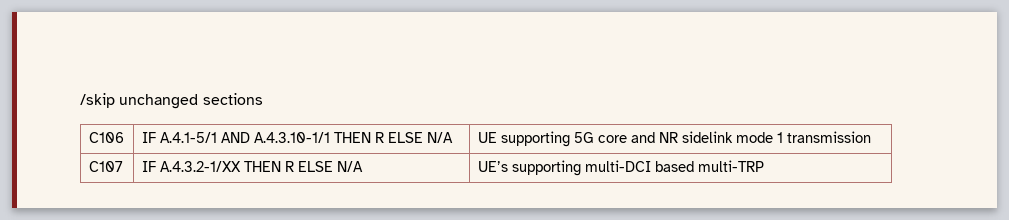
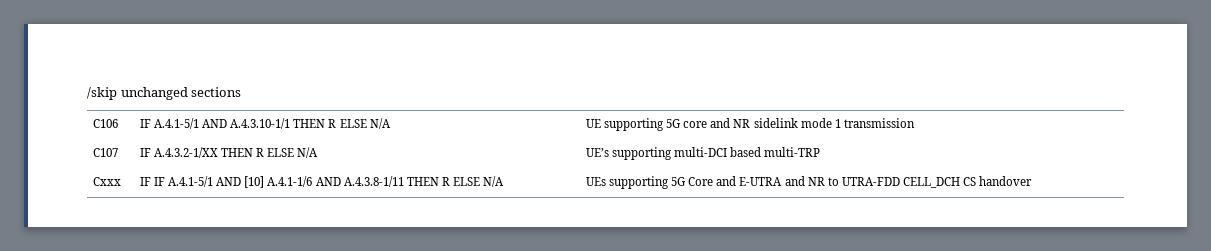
+ Cxxx | IF IF A.4.1-5/1 AND [10] A.4.1-1/6 AND A.4.3.8-1/11 THEN R ELSE N/A | UEs supporting 5G Core and E-UTRA and NR to UTRA-FDD CELL_DCH CS handover

